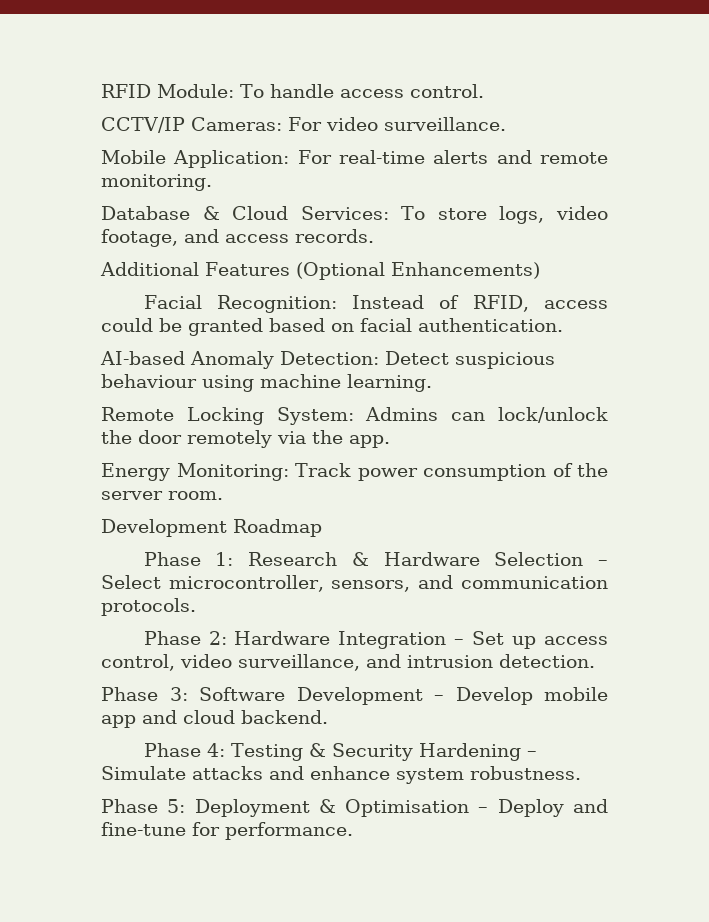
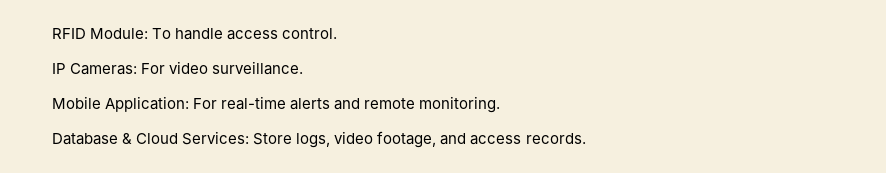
- CCTV/IP Cameras: For video surveillance.
+ IP Cameras: For video surveillance.
- Database & Cloud Services: To store logs, video footage, and access records.
+ Database & Cloud Services: Store logs, video footage, and access records.
- Additional Features (Optional Enhancements)
- Facial Recognition: Instead of RFID, access could be granted based on facial authentication.
- AI-based Anomaly Detection: Detect suspicious behaviour using machine learning.
- Remote Locking System: Admins can lock/unlock the door remotely via the app.
- Energy Monitoring: Track power consumption of the server room.
- Development Roadmap
- Phase 1: Research & Hardware Selection – Select microcontroller, sensors, and communication protocols.
- Phase 2: Hardware Integration – Set up access control, video surveillance, and intrusion detection.
- Phase 3: Software Development – Develop mobile app and cloud backend.
- Phase 4: Testing & Security Hardening – Simulate attacks and enhance system robustness.
- Phase 5: Deployment & Optimisation – Deploy and fine-tune for performance.

